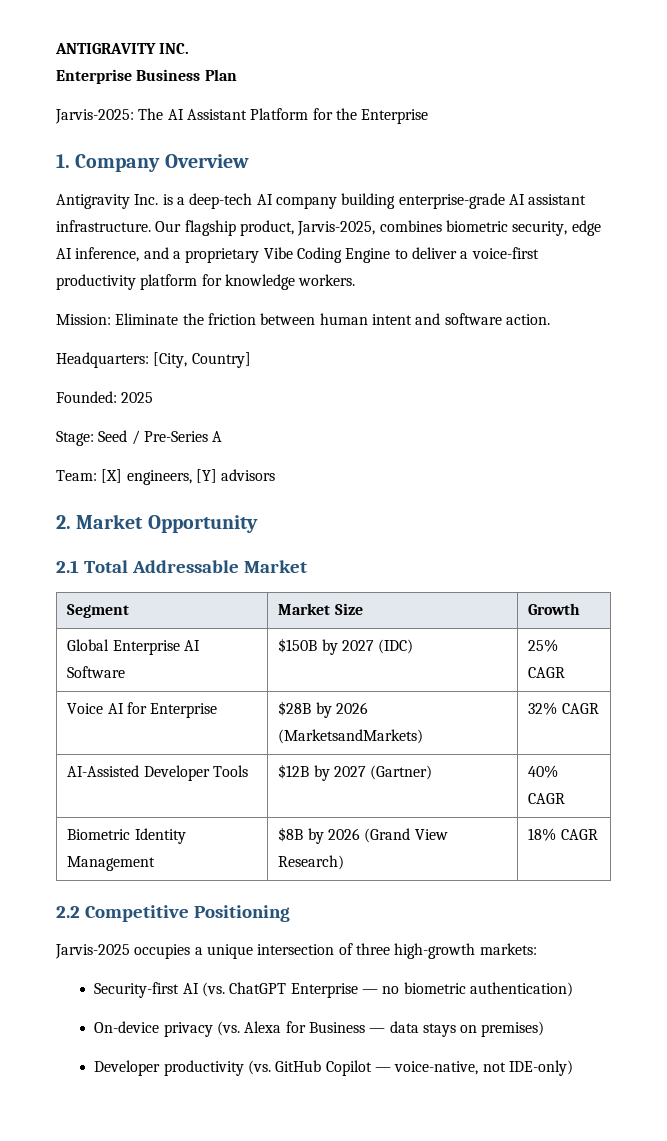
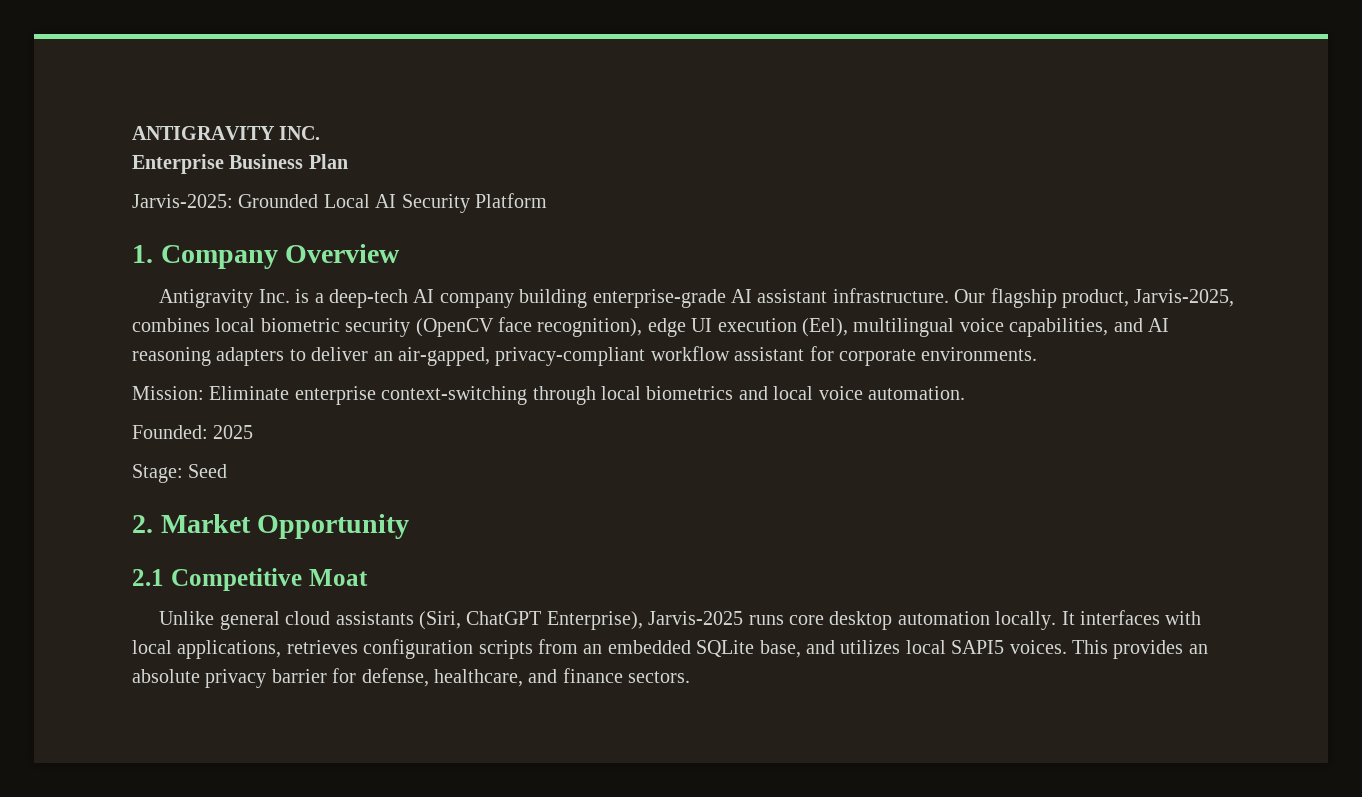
- Jarvis-2025: The AI Assistant Platform for the Enterprise
+ Jarvis-2025: Grounded Local AI Security Platform
- Our flagship product, Jarvis-2025, combines biometric security, edge AI inference, and a proprietary Vibe Coding Engine to deliver a voice-first productivity platform for knowledge workers.
- Mission: Eliminate the friction between human intent and software action.
- Headquarters: [City, Country]
+ Our flagship product, Jarvis-2025, combines local biometric security (OpenCV face recognition), edge UI execution (Eel), multilingual voice capabilities, and AI reasoning adapters to deliver an air-gapped, privacy-compliant workflow assistant for corporate environments.
+ Mission: Eliminate enterprise context-switching through local biometrics and local voice automation.
  Founded: 2025
- Stage: Seed / Pre-Series A
- Team: [X] engineers, [Y] advisors
+ Stage: Seed
  2. Market Opportunity
- 2.1 Total Addressable Market
- Segment | Market Size | Growth
- Global Enterprise AI Software | $150B by 2027 (IDC) | 25% CAGR
- Voice AI for Enterprise | $28B by 2026 (MarketsandMarkets) | 32% CAGR
- AI-Assisted Developer Tools | $12B by 2027 (Gartner) | 40% CAGR
- Biometric Identity Management | $8B by 2026 (Grand View Research) | 18% CAGR
- 2.2 Competitive Positioning
- Jarvis-2025 occupies a unique intersection of three high-growth markets:
- Security-first AI (vs. ChatGPT Enterprise — no biometric authentication)
- On-device privacy (vs. Alexa for Business — data stays on premises)
- Developer productivity (vs. GitHub Copilot — voice-native, not IDE-only)
+ 2.1 Competitive Moat
+ Unlike general cloud assistants (Siri, ChatGPT Enterprise), Jarvis-2025 runs core desktop automation locally. It interfaces with local applications, retrieves configuration scripts from an embedded SQLite base, and utilizes local SAPI5 voices. This provides an absolute privacy barrier for defense, healthcare, and finance sectors.

